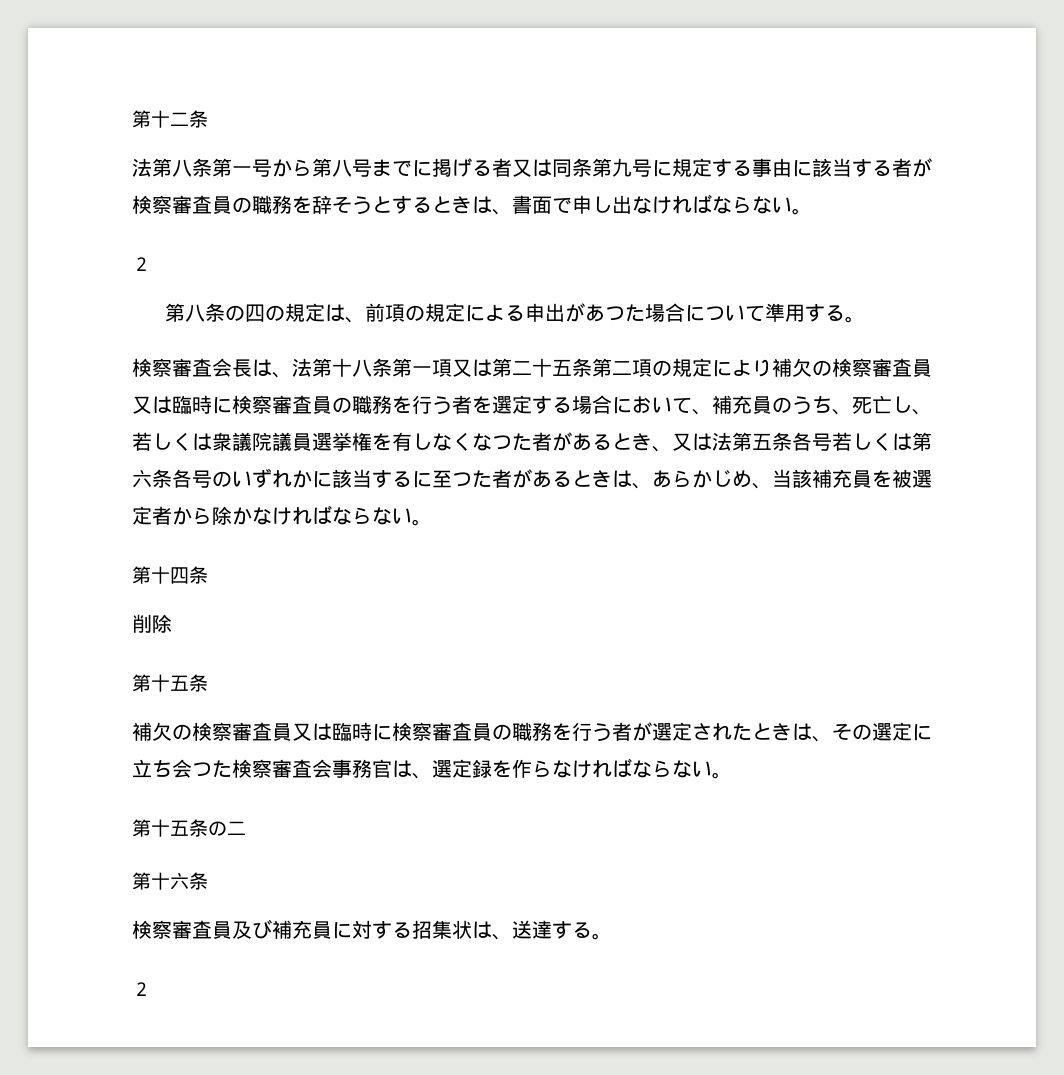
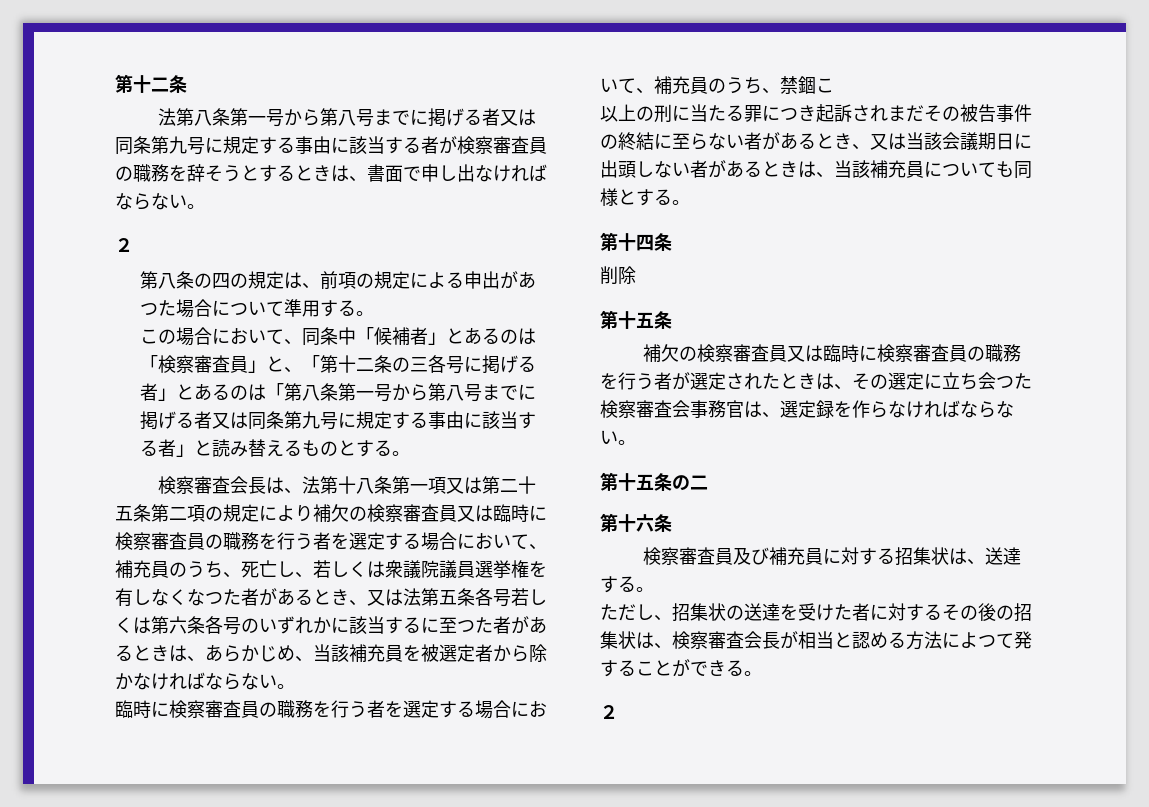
+ この場合において、同条中「候補者」とあるのは「検察審査員」と、「第十二条の三各号に掲げる者」とあるのは「第八条第一号から第八号までに掲げる者又は同条第九号に規定する事由に該当する者」と読み替えるものとする。
+ 臨時に検察審査員の職務を行う者を選定する場合において、補充員のうち、禁錮こ
+ 以上の刑に当たる罪につき起訴されまだその被告事件の終結に至らない者があるとき、又は当該会議期日に出頭しない者があるときは、当該補充員についても同様とする。
+ ただし、招集状の送達を受けた者に対するその後の招集状は、検察審査会長が相当と認める方法によつて発することができる。

